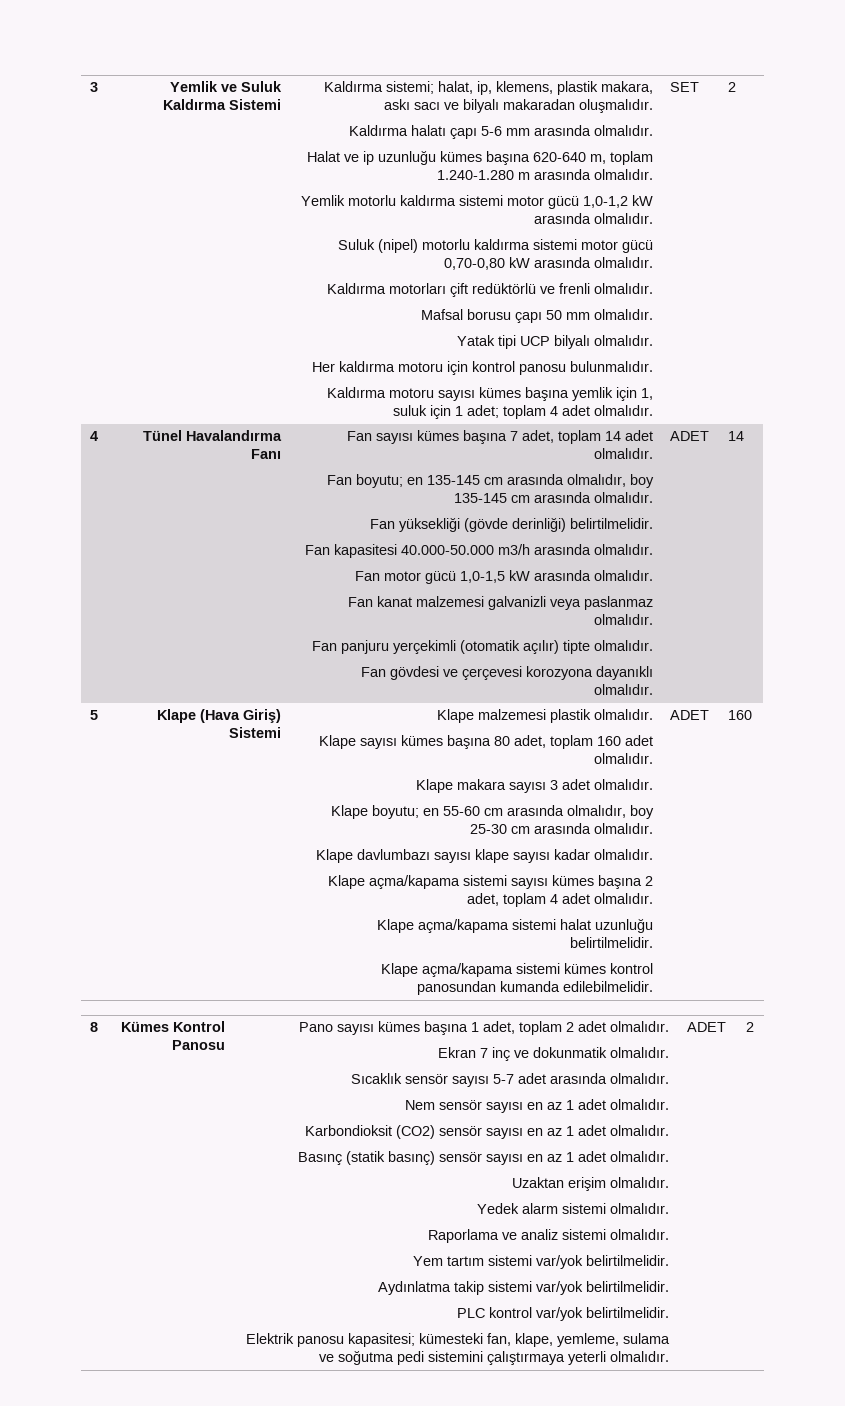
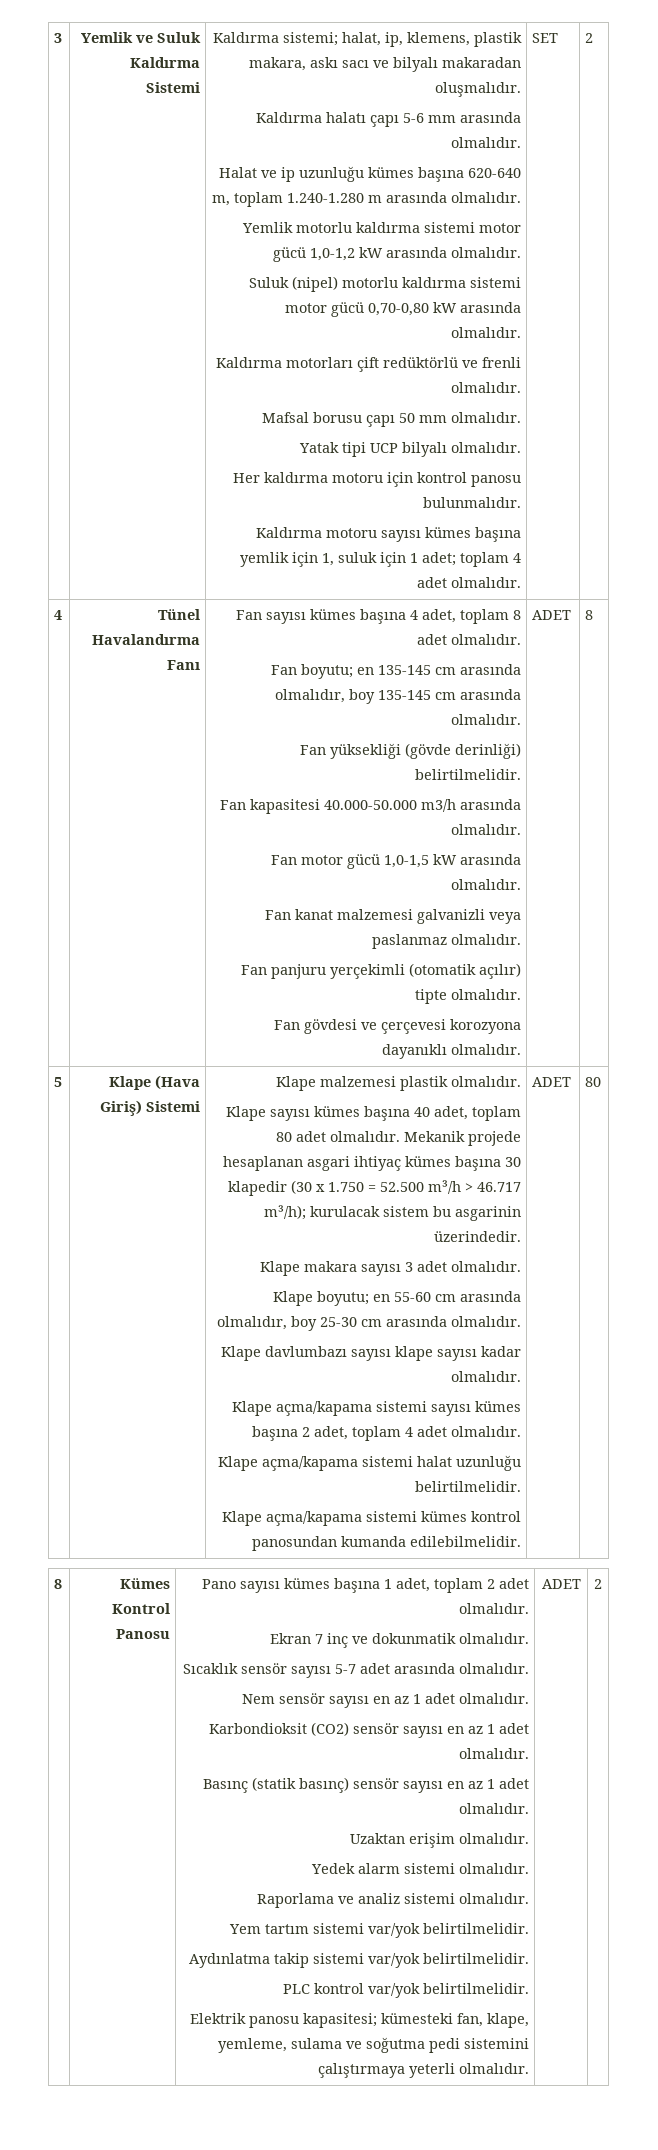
- Fan sayısı kümes başına 7 adet, toplam 14 adet olmalıdır.
+ Fan sayısı kümes başına 4 adet, toplam 8 adet olmalıdır.
- ADET | 14
+ ADET | 8
- Klape sayısı kümes başına 80 adet, toplam 160 adet olmalıdır.
+ Klape sayısı kümes başına 40 adet, toplam 80 adet olmalıdır. Mekanik projede hesaplanan asgari ihtiyaç kümes başına 30 klapedir (30 x 1.750 = 52.500 m³/h > 46.717 m³/h); kurulacak sistem bu asgarinin üzerindedir.
- ADET | 160
+ ADET | 80

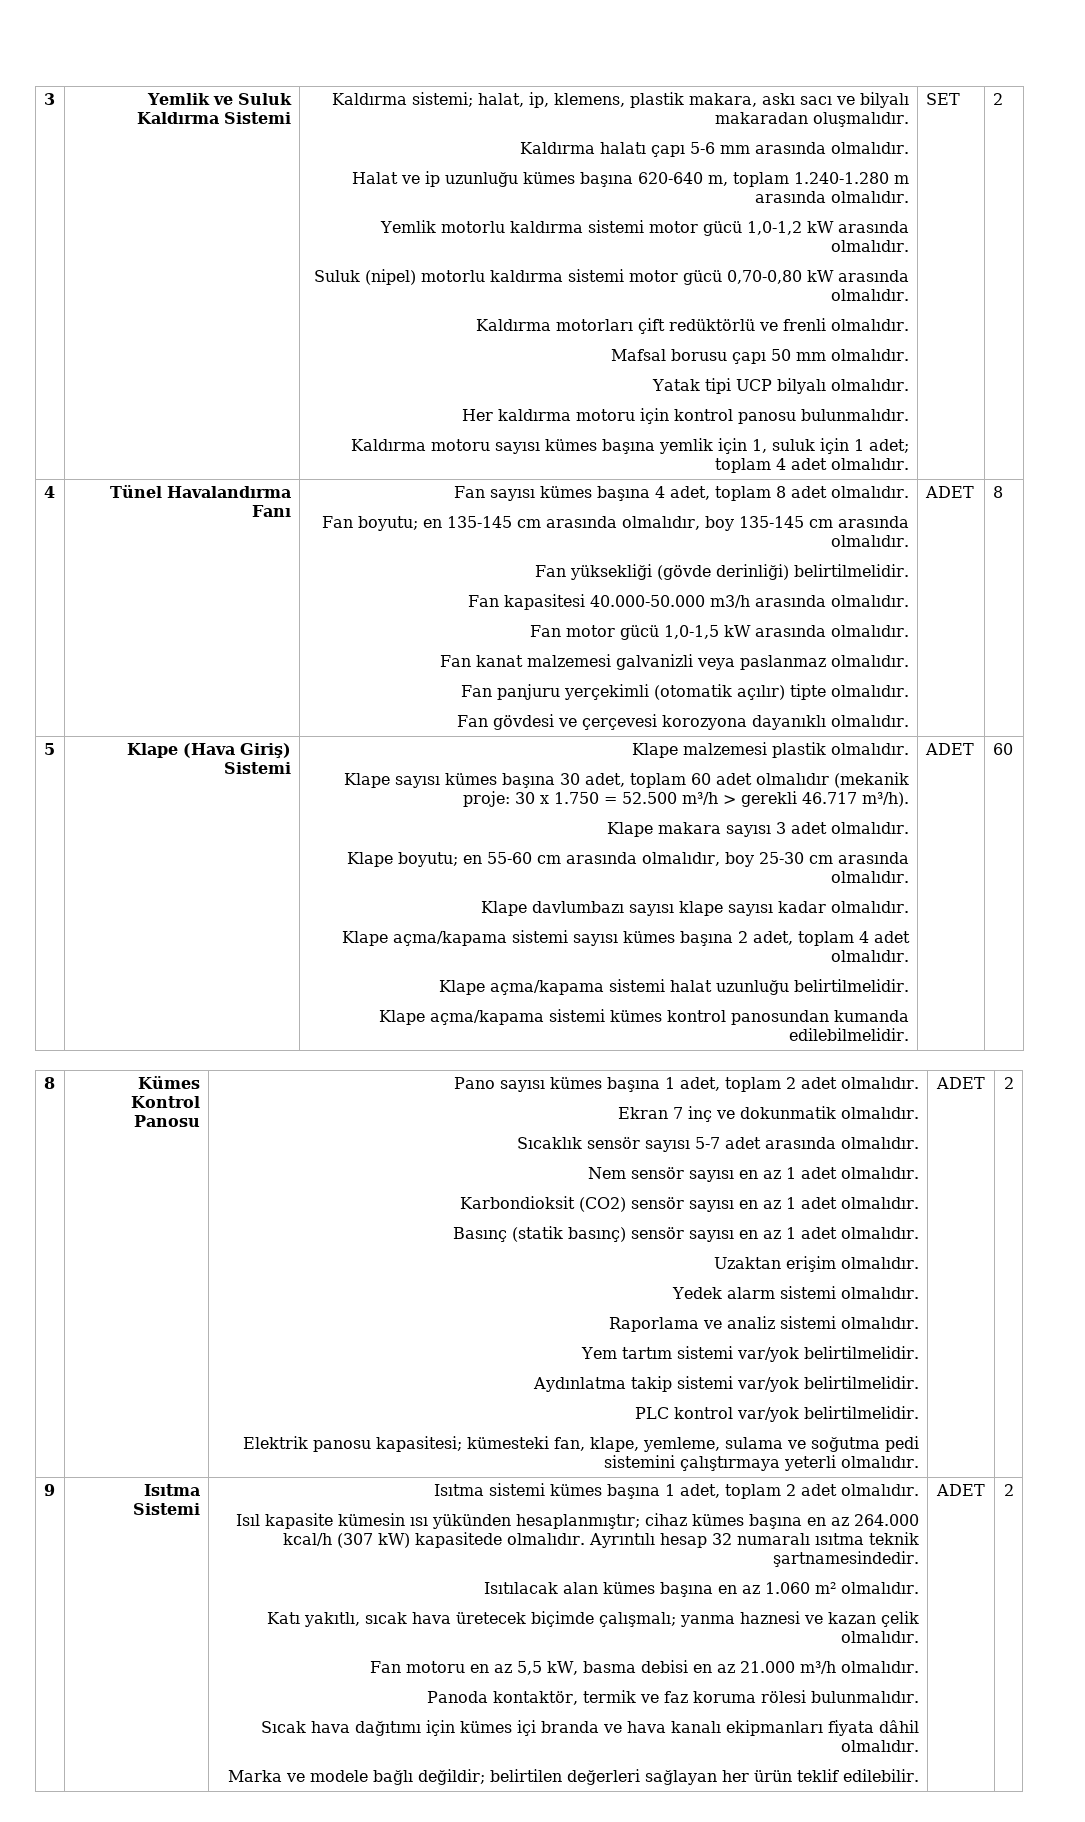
- Klape sayısı kümes başına 40 adet, toplam 80 adet olmalıdır. Mekanik projede hesaplanan asgari ihtiyaç kümes başına 30 klapedir (30 x 1.750 = 52.500 m³/h > 46.717 m³/h); kurulacak sistem bu asgarinin üzerindedir.
+ Klape sayısı kümes başına 30 adet, toplam 60 adet olmalıdır (mekanik proje: 30 x 1.750 = 52.500 m³/h > gerekli 46.717 m³/h).
- ADET | 80
+ ADET | 60
+ 9 | Isıtma Sistemi | Isıtma sistemi kümes başına 1 adet, toplam 2 adet olmalıdır.
+ Isıl kapasite kümesin ısı yükünden hesaplanmıştır; cihaz kümes başına en az 264.000 kcal/h (307 kW) kapasitede olmalıdır. Ayrıntılı hesap 32 numaralı ısıtma teknik şartnamesindedir.
+ Isıtılacak alan kümes başına en az 1.060 m² olmalıdır.
+ Katı yakıtlı, sıcak hava üretecek biçimde çalışmalı; yanma haznesi ve kazan çelik olmalıdır.
+ Fan motoru en az 5,5 kW, basma debisi en az 21.000 m³/h olmalıdır.
+ Panoda kontaktör, termik ve faz koruma rölesi bulunmalıdır.
+ Sıcak hava dağıtımı için kümes içi branda ve hava kanalı ekipmanları fiyata dâhil olmalıdır.
+ Marka ve modele bağlı değildir; belirtilen değerleri sağlayan her ürün teklif edilebilir. | ADET | 2

